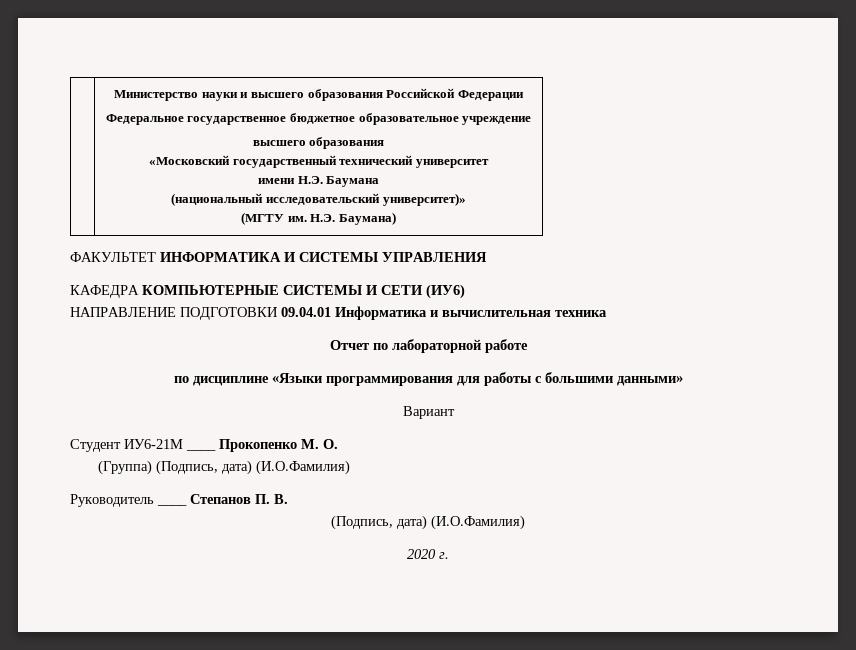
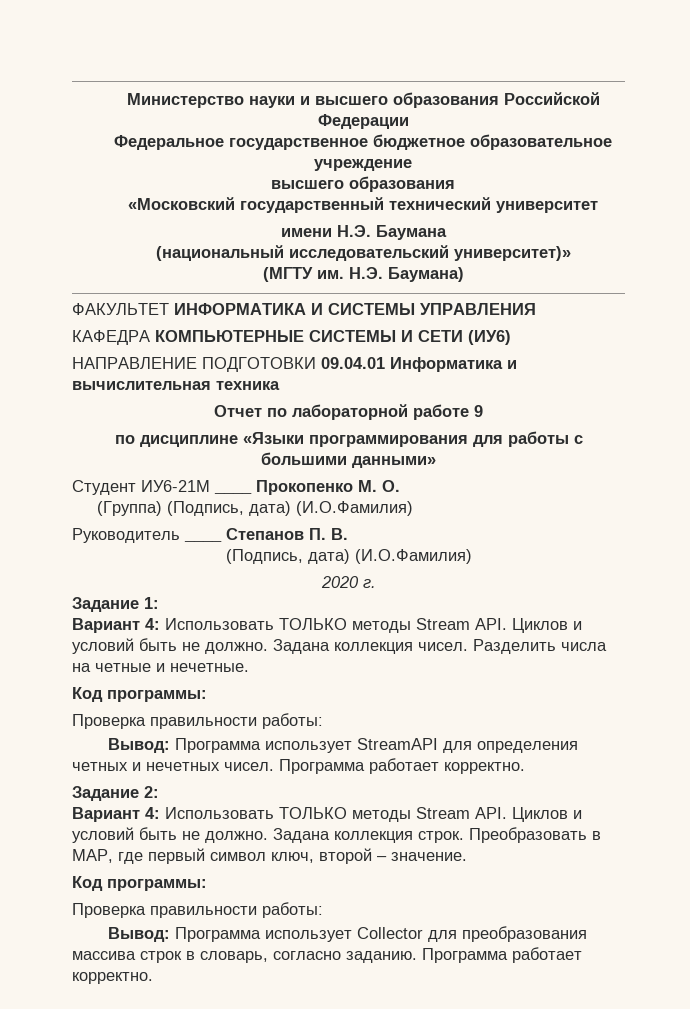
- Отчет по лабораторной работе
+ Отчет по лабораторной работе 9
- Вариант
+ Задание 1:
+ Вариант 4: Использовать ТОЛЬКО методы Stream API. Циклов и условий быть не должно. Задана коллекция чисел. Разделить числа на четные и нечетные.
+ Код программы:
+ Проверка правильности работы:
+ Вывод: Программа использует StreamAPI для определения четных и нечетных чисел. Программа работает корректно.
+ Задание 2:
+ Вариант 4: Использовать ТОЛЬКО методы Stream API. Циклов и условий быть не должно. Задана коллекция строк. Преобразовать в MAP, где первый символ ключ, второй – значение.
+ Код программы:
+ Проверка правильности работы:
+ Вывод: Программа использует Collector для преобразования массива строк в словарь, согласно заданию. Программа работает корректно.

